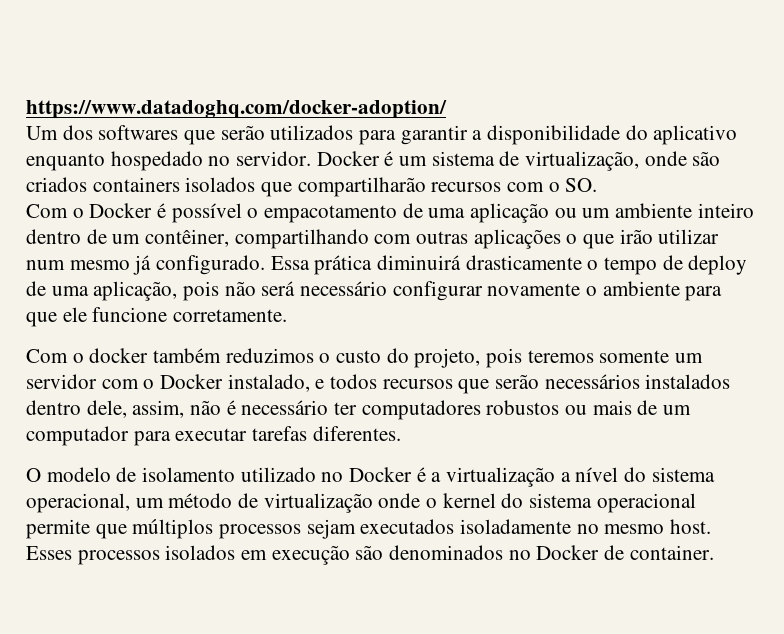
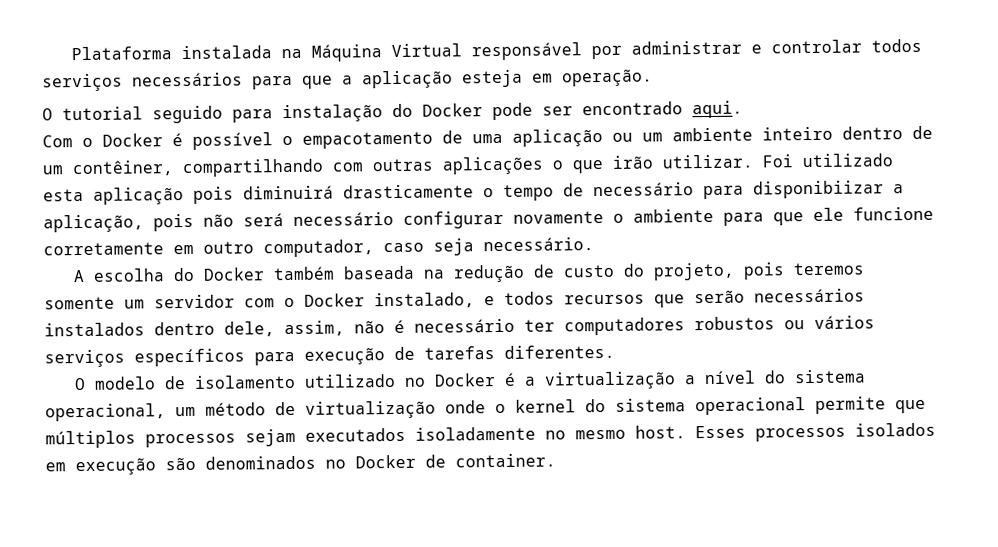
- https://www.datadoghq.com/docker-adoption/
- Um dos softwares que serão utilizados para garantir a disponibilidade do aplicativo enquanto hospedado no servidor. Docker é um sistema de virtualização, onde são criados containers isolados que compartilharão recursos com o SO.
+ Plataforma instalada na Máquina Virtual responsável por administrar e controlar todos serviços necessários para que a aplicação esteja em operação.
+ O tutorial seguido para instalação do Docker pode ser encontrado aqui.
- Com o Docker é possível o empacotamento de uma aplicação ou um ambiente inteiro dentro de um contêiner, compartilhando com outras aplicações o que irão utilizar num mesmo já configurado. Essa prática diminuirá drasticamente o tempo de deploy de uma aplicação, pois não será necessário configurar novamente o ambiente para que ele funcione corretamente.
- Com o docker também reduzimos o custo do projeto, pois teremos somente um servidor com o Docker instalado, e todos recursos que serão necessários instalados dentro dele, assim, não é necessário ter computadores robustos ou mais de um computador para executar tarefas diferentes.
+ Com o Docker é possível o empacotamento de uma aplicação ou um ambiente inteiro dentro de um contêiner, compartilhando com outras aplicações o que irão utilizar. Foi utilizado esta aplicação pois diminuirá drasticamente o tempo de necessário para disponibiizar a aplicação, pois não será necessário configurar novamente o ambiente para que ele funcione corretamente em outro computador, caso seja necessário.
+ A escolha do Docker também baseada na redução de custo do projeto, pois teremos somente um servidor com o Docker instalado, e todos recursos que serão necessários instalados dentro dele, assim, não é necessário ter computadores robustos ou vários serviços específicos para execução de tarefas diferentes.

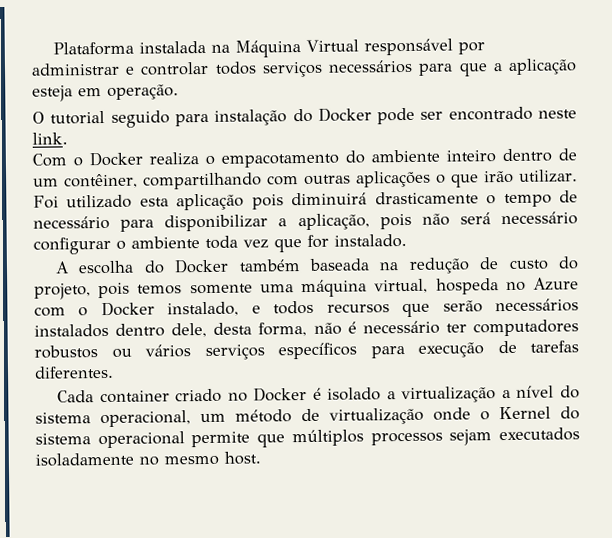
- O tutorial seguido para instalação do Docker pode ser encontrado aqui.
+ O tutorial seguido para instalação do Docker pode ser encontrado neste link.
- Com o Docker é possível o empacotamento de uma aplicação ou um ambiente inteiro dentro de um contêiner, compartilhando com outras aplicações o que irão utilizar.
+ Com o Docker realiza o empacotamento do ambiente inteiro dentro de um contêiner, compartilhando com outras aplicações o que irão utilizar.
- Foi utilizado esta aplicação pois diminuirá drasticamente o tempo de necessário para disponibiizar a aplicação, pois não será necessário configurar novamente o ambiente para que ele funcione corretamente em outro computador, caso seja necessário.
+ Foi utilizado esta aplicação pois diminuirá drasticamente o tempo de necessário para disponibilizar a aplicação, pois não será necessário configurar o ambiente toda vez que for instalado.
- A escolha do Docker também baseada na redução de custo do projeto, pois teremos somente um servidor com o Docker instalado, e todos recursos que serão necessários instalados dentro dele, assim, não é necessário ter computadores robustos ou vários serviços específicos para execução de tarefas diferentes.
+ A escolha do Docker também baseada na redução de custo do projeto, pois temos somente uma máquina virtual, hospeda no Azure com o Docker instalado, e todos recursos que serão necessários instalados dentro dele, desta forma, não é necessário ter computadores robustos ou vários serviços específicos para execução de tarefas diferentes.
- O modelo de isolamento utilizado no Docker é a virtualização a nível do sistema operacional, um método de virtualização onde o kernel do sistema operacional permite que múltiplos processos sejam executados isoladamente no mesmo host. Esses processos isolados em execução são denominados no Docker de container.
+ Cada container criado no Docker é isolado a virtualização a nível do sistema operacional, um método de virtualização onde o Kernel do sistema operacional permite que múltiplos processos sejam executados isoladamente no mesmo host.

